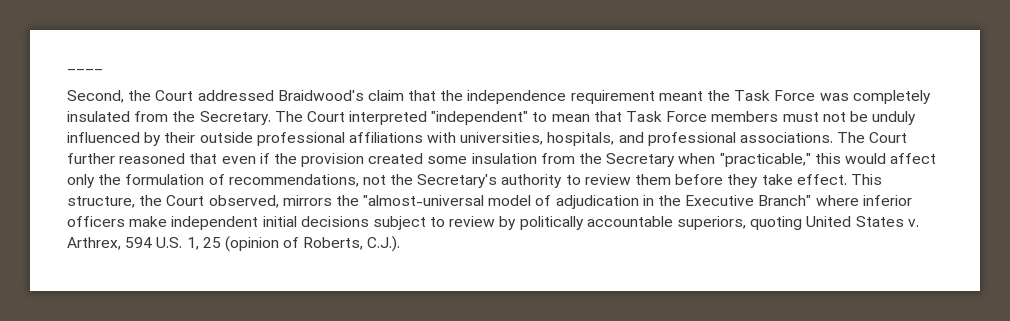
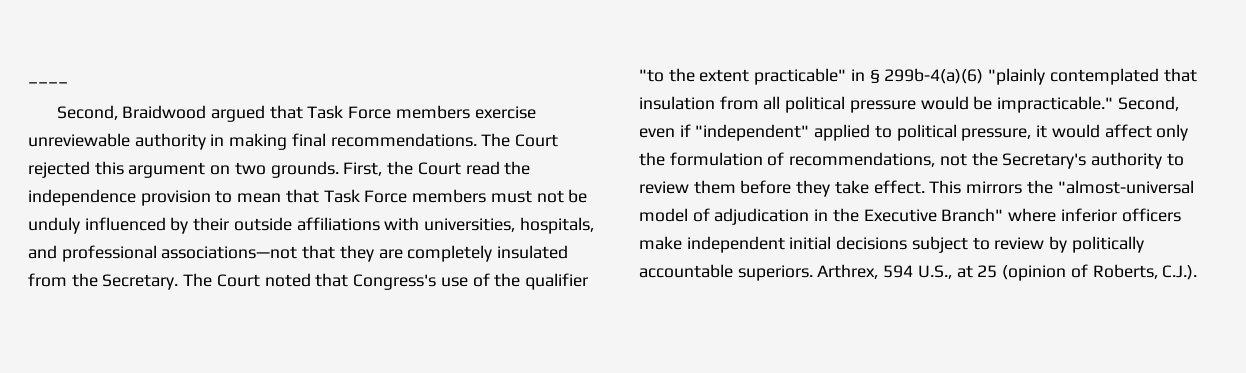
- Second, the Court addressed Braidwood's claim that the independence requirement meant the Task Force was completely insulated from the Secretary. The Court interpreted "independent" to mean that Task Force members must not be unduly influenced by their outside professional affiliations with universities, hospitals, and professional associations. The Court further reasoned that even if the provision created some insulation from the Secretary when "practicable," this would affect only the formulation of recommendations, not the Secretary's authority to review them before they take effect.
+ Second, Braidwood argued that Task Force members exercise unreviewable authority in making final recommendations. The Court rejected this argument on two grounds. First, the Court read the independence provision to mean that Task Force members must not be unduly influenced by their outside affiliations with universities, hospitals, and professional associations—not that they are completely insulated from the Secretary. The Court noted that Congress's use of the qualifier "to the extent practicable" in § 299b-4(a)(6) "plainly contemplated that insulation from all political pressure would be impracticable." Second, even if "independent" applied to political pressure, it would affect only the formulation of recommendations, not the Secretary's authority to review them before they take effect.
- This structure, the Court observed, mirrors the "almost-universal model of adjudication in the Executive Branch" where inferior officers make independent initial decisions subject to review by politically accountable superiors, quoting United States v. Arthrex, 594 U.S. 1, 25 (opinion of Roberts, C.J.).
+ This mirrors the "almost-universal model of adjudication in the Executive Branch" where inferior officers make independent initial decisions subject to review by politically accountable superiors. Arthrex, 594 U.S., at 25 (opinion of Roberts, C.J.).

